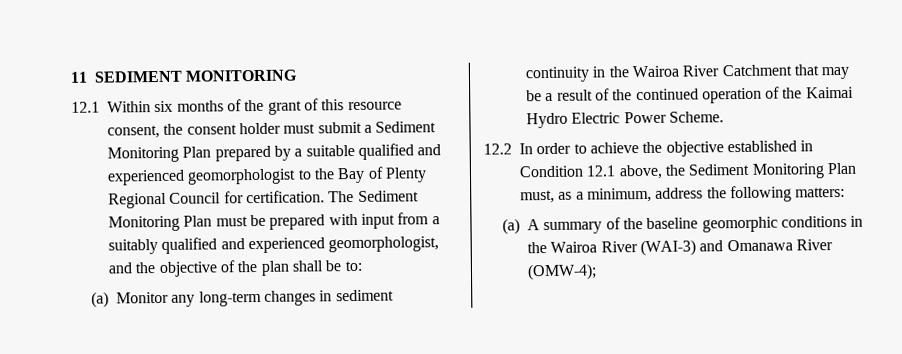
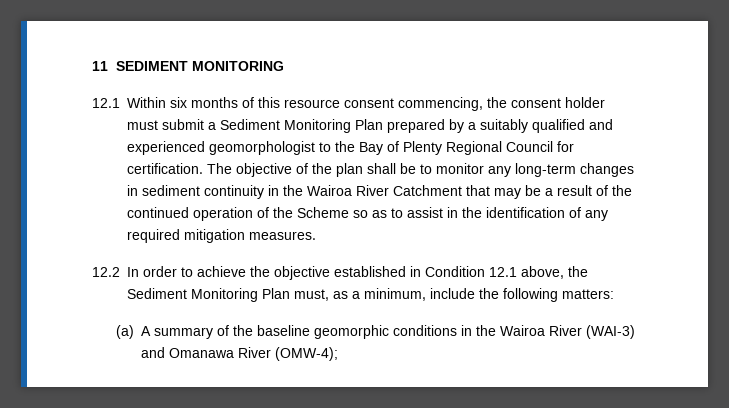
- 12.1 Within six months of the grant of this resource consent, the consent holder must submit a Sediment Monitoring Plan prepared by a suitable qualified and experienced geomorphologist to the Bay of Plenty Regional Council for certification.
+ 12.1 Within six months of this resource consent commencing, the consent holder must submit a Sediment Monitoring Plan prepared by a suitably qualified and experienced geomorphologist to the Bay of Plenty Regional Council for certification.
- The Sediment Monitoring Plan must be prepared with input from a suitably qualified and experienced geomorphologist, and the objective of the plan shall be to:
- (a) Monitor any long-term changes in sediment continuity in the Wairoa River Catchment that may be a result of the continued operation of the Kaimai Hydro Electric Power Scheme.
+ The objective of the plan shall be to monitor any long-term changes in sediment continuity in the Wairoa River Catchment that may be a result of the continued operation of the Scheme so as to assist in the identification of any required mitigation measures.
- 12.2 In order to achieve the objective established in Condition 12.1 above, the Sediment Monitoring Plan must, as a minimum, address the following matters:
+ 12.2 In order to achieve the objective established in Condition 12.1 above, the Sediment Monitoring Plan must, as a minimum, include the following matters:

